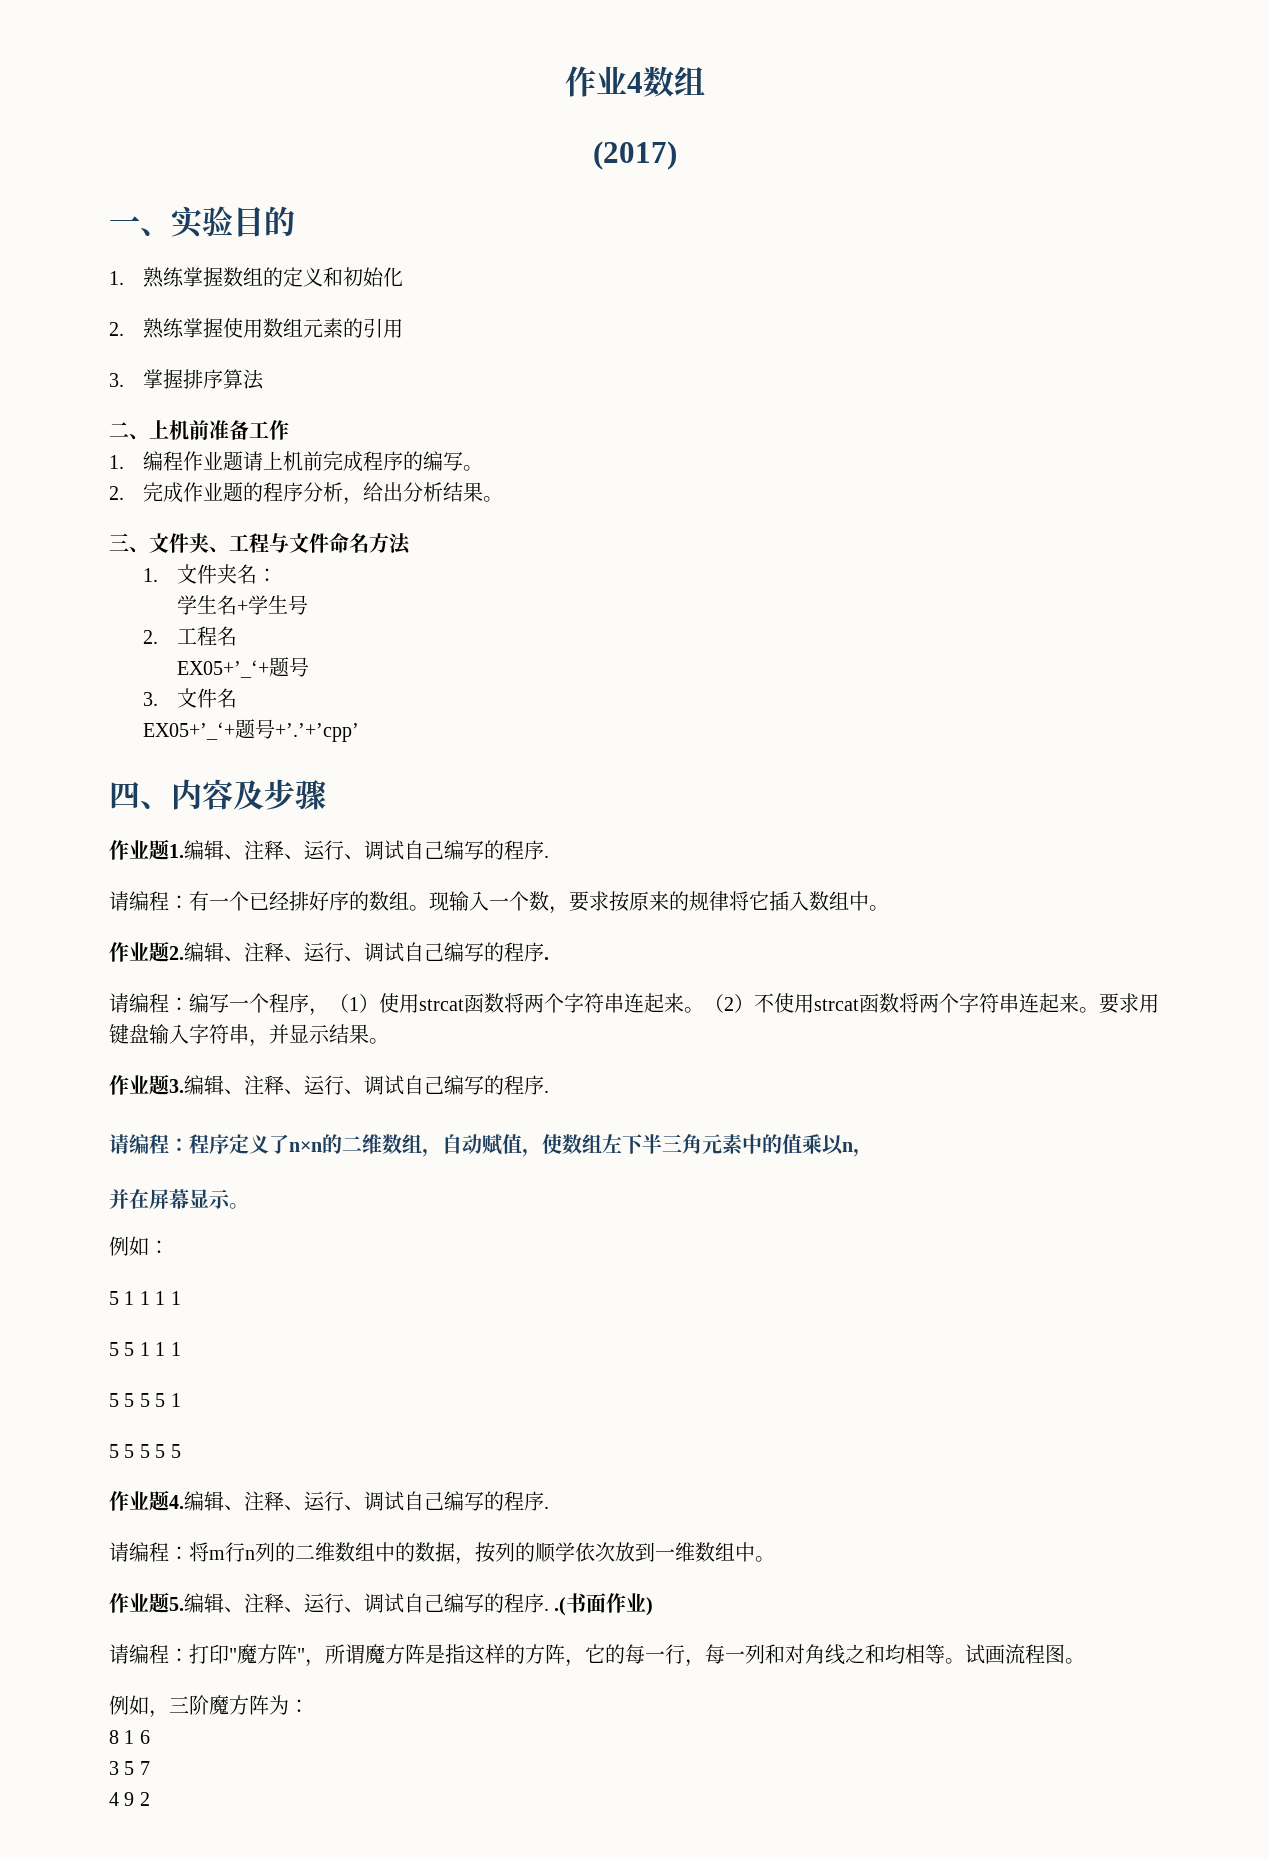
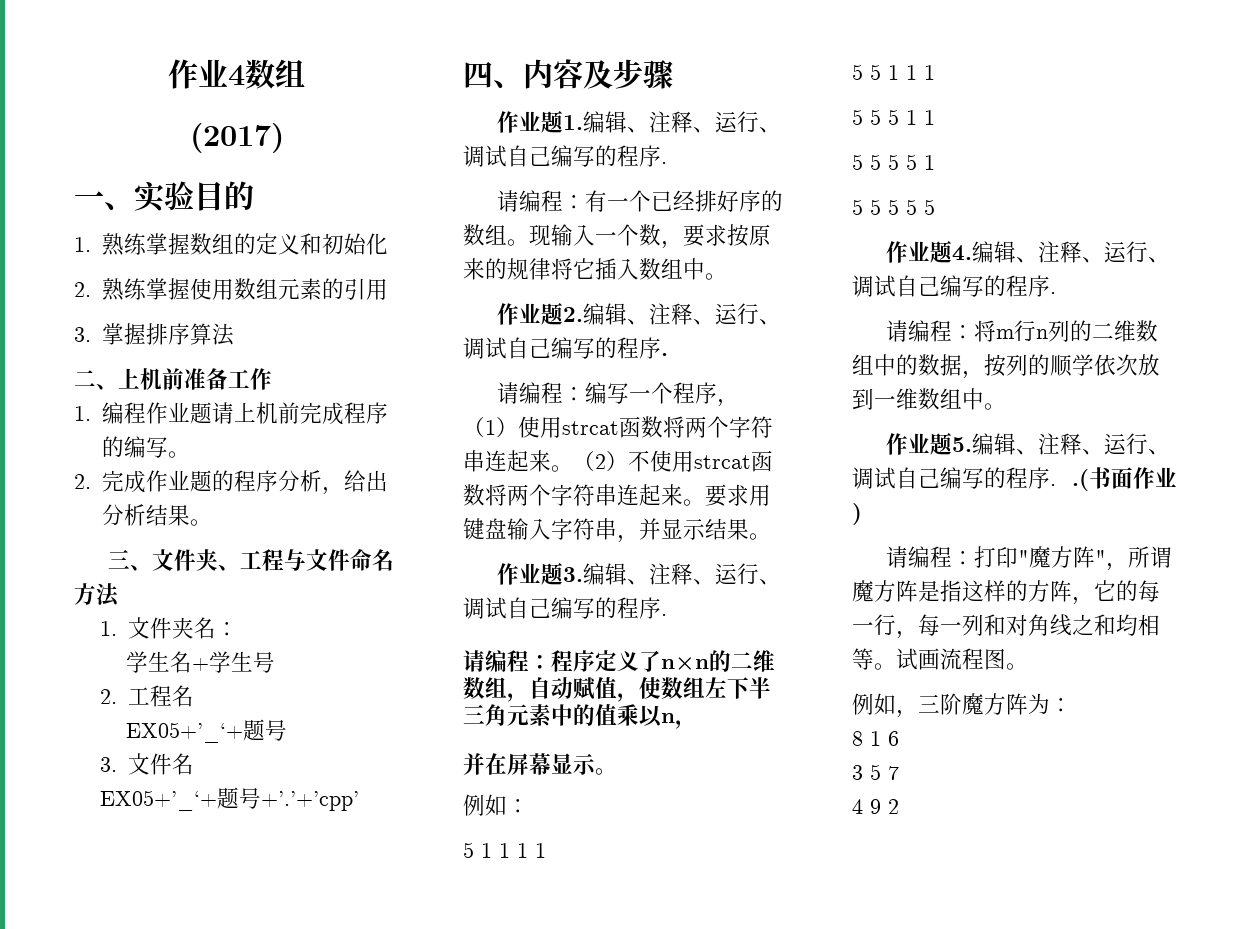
+ 5 5 5 1 1

